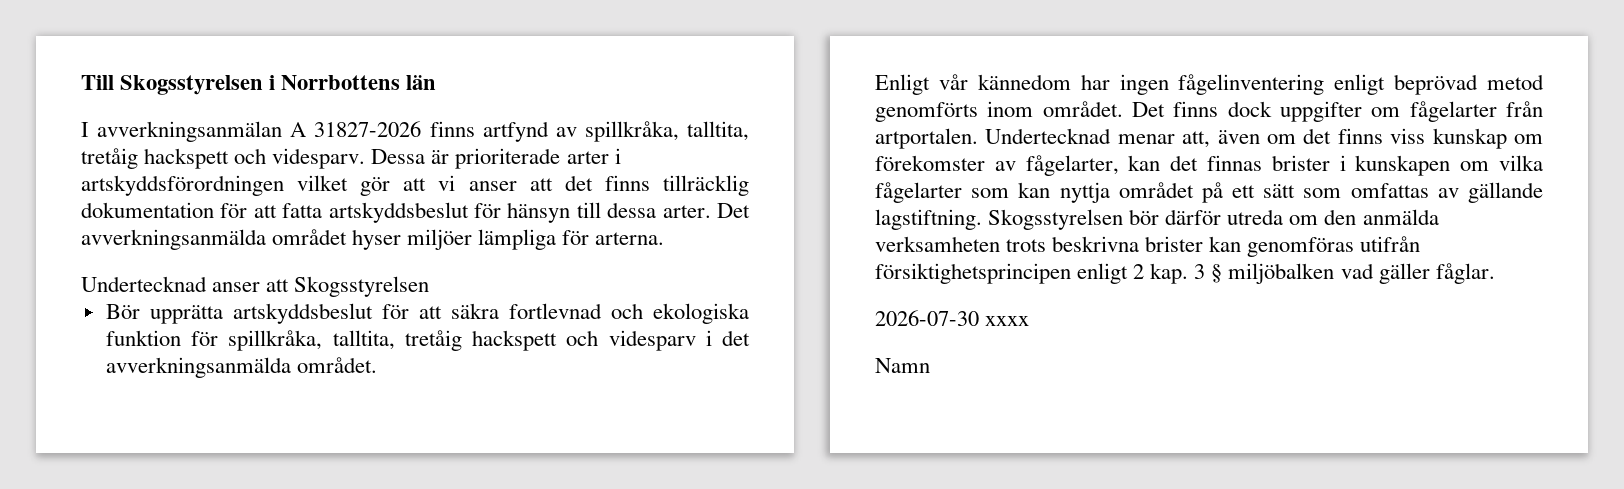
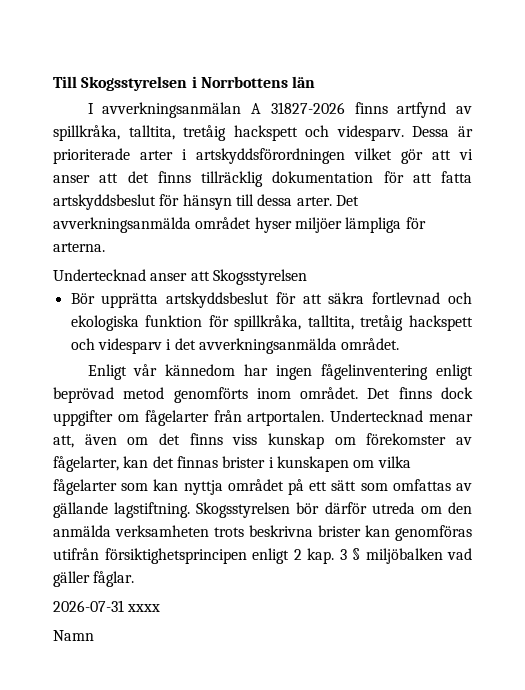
- 2026-07-30 xxxx
+ 2026-07-31 xxxx

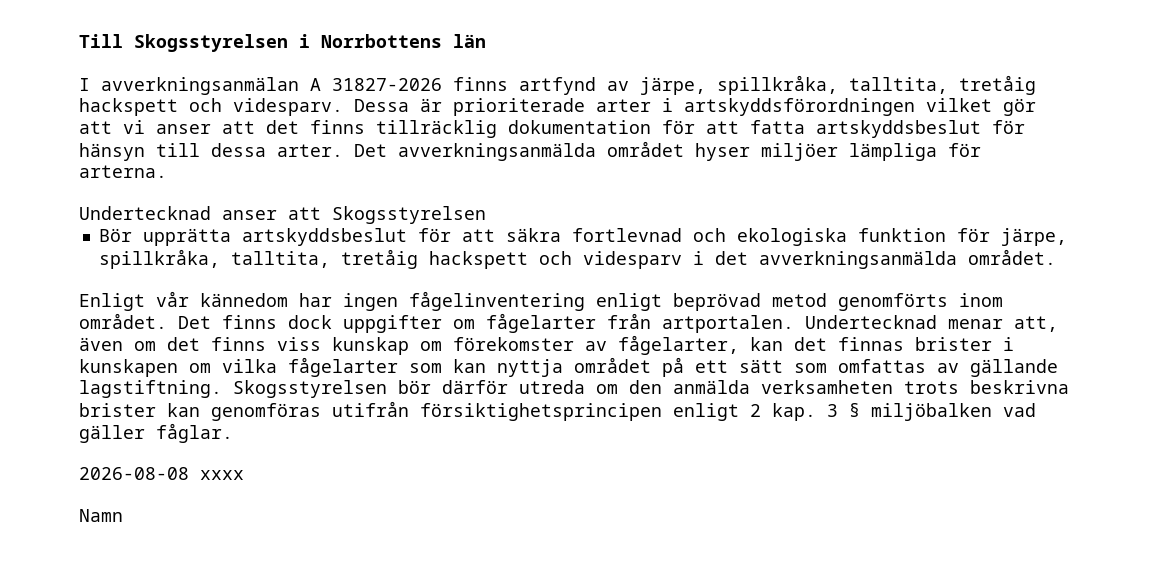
- I avverkningsanmälan A 31827-2026 finns artfynd av spillkråka, talltita, tretåig hackspett och videsparv.
+ I avverkningsanmälan A 31827-2026 finns artfynd av järpe, spillkråka, talltita, tretåig hackspett och videsparv.
- Bör upprätta artskyddsbeslut för att säkra fortlevnad och ekologiska funktion för spillkråka, talltita, tretåig hackspett och videsparv i det avverkningsanmälda området.
+ Bör upprätta artskyddsbeslut för att säkra fortlevnad och ekologiska funktion för järpe, spillkråka, talltita, tretåig hackspett och videsparv i det avverkningsanmälda området.
- 2026-07-31 xxxx
+ 2026-08-08 xxxx

